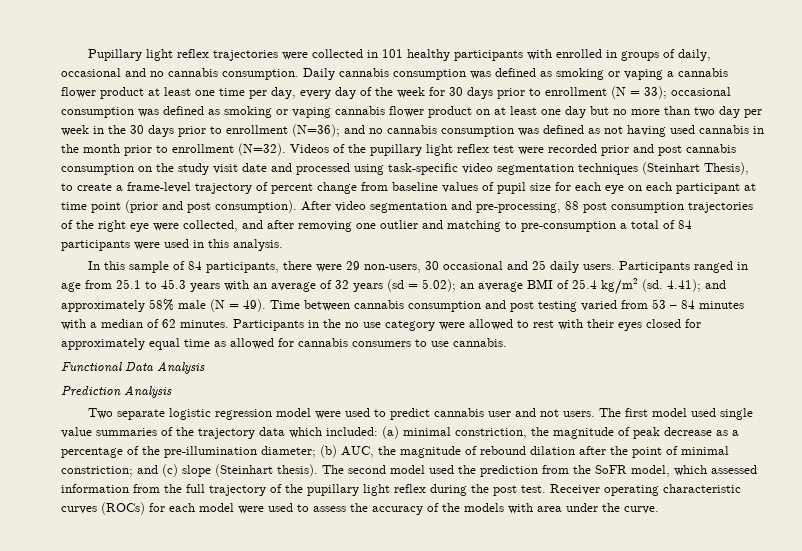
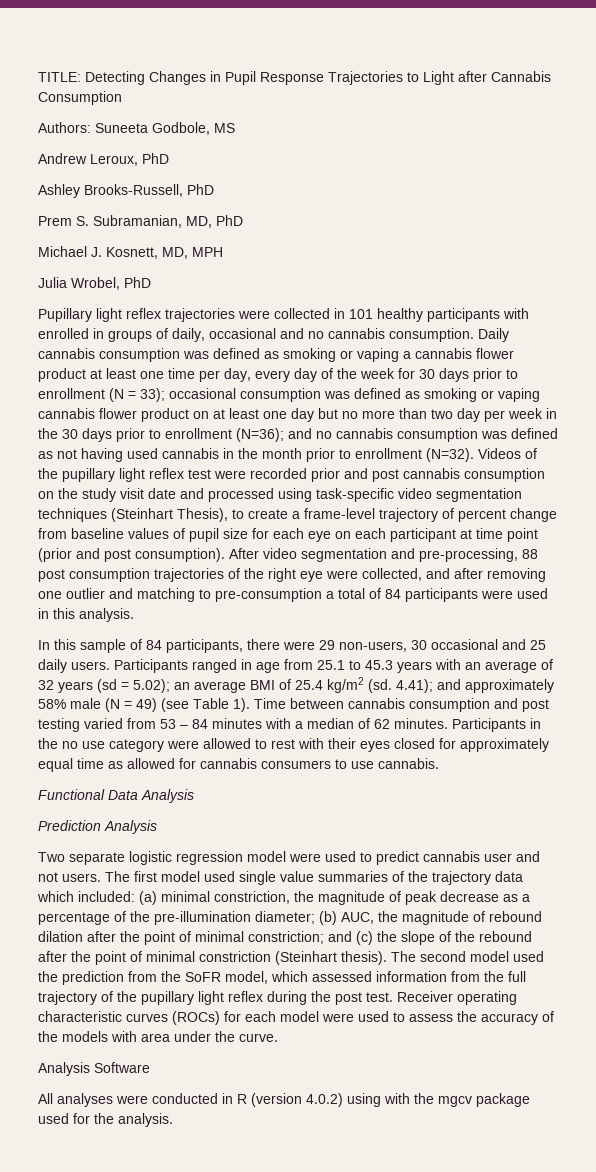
+ TITLE: Detecting Changes in Pupil Response Trajectories to Light after Cannabis Consumption
+ Authors: Suneeta Godbole, MS
+ Andrew Leroux, PhD
+ Ashley Brooks-Russell, PhD
+ Prem S. Subramanian, MD, PhD
+ Michael J. Kosnett, MD, MPH
+ Julia Wrobel, PhD
- 4.41); and approximately 58% male (N = 49).
+ 4.41); and approximately 58% male (N = 49) (see Table 1).
- The first model used single value summaries of the trajectory data which included: (a) minimal constriction, the magnitude of peak decrease as a percentage of the pre-illumination diameter; (b) AUC, the magnitude of rebound dilation after the point of minimal constriction; and (c) slope (Steinhart thesis).
+ The first model used single value summaries of the trajectory data which included: (a) minimal constriction, the magnitude of peak decrease as a percentage of the pre-illumination diameter; (b) AUC, the magnitude of rebound dilation after the point of minimal constriction; and (c) the slope of the rebound after the point of minimal constriction (Steinhart thesis).
+ Analysis Software
+ All analyses were conducted in R (version 4.0.2) using with the mgcv package used for the analysis.

